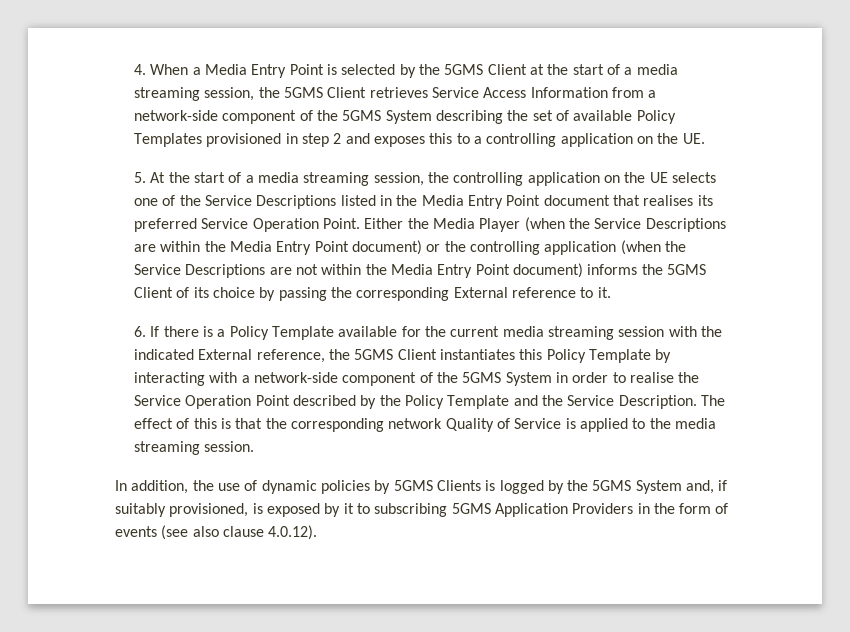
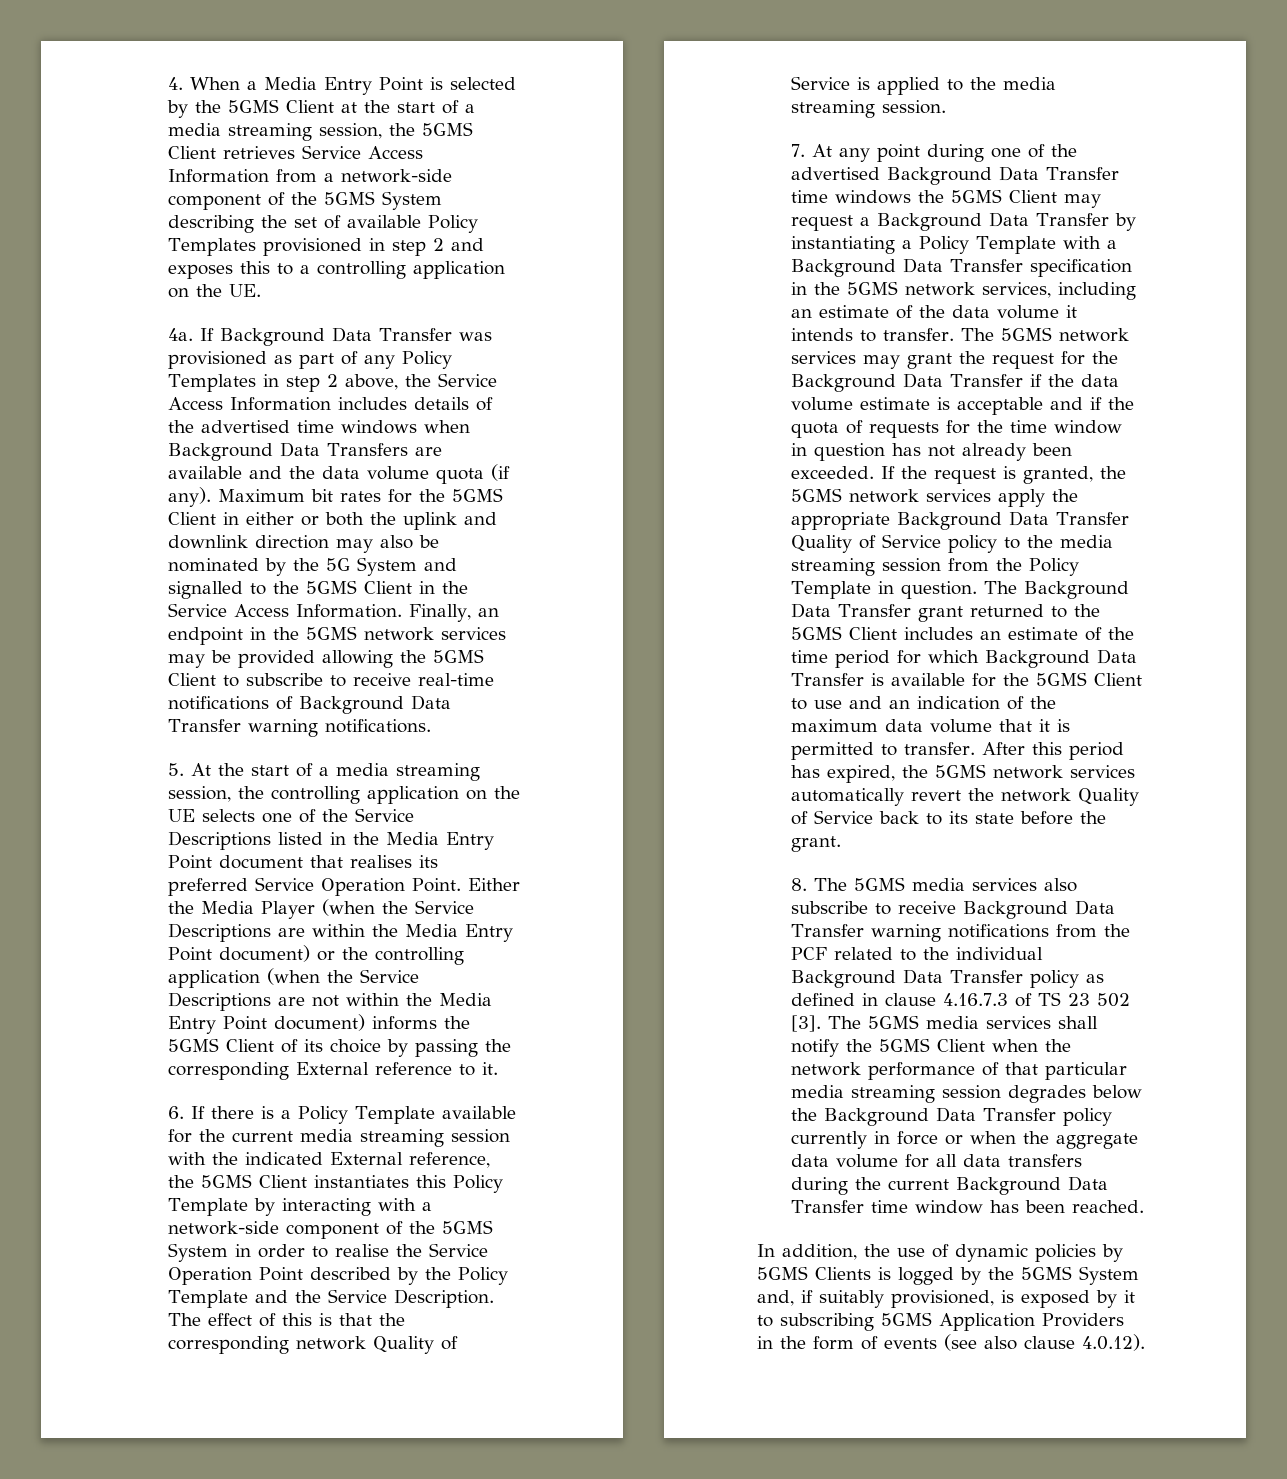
+ 4a. If Background Data Transfer was provisioned as part of any Policy Templates in step 2 above, the Service Access Information includes details of the advertised time windows when Background Data Transfers are available and the data volume quota (if any). Maximum bit rates for the 5GMS Client in either or both the uplink and downlink direction may also be nominated by the 5G System and signalled to the 5GMS Client in the Service Access Information. Finally, an endpoint in the 5GMS network services may be provided allowing the 5GMS Client to subscribe to receive real-time notifications of Background Data Transfer warning notifications.
+ 7. At any point during one of the advertised Background Data Transfer time windows the 5GMS Client may request a Background Data Transfer by instantiating a Policy Template with a Background Data Transfer specification in the 5GMS network services, including an estimate of the data volume it intends to transfer. The 5GMS network services may grant the request for the Background Data Transfer if the data volume estimate is acceptable and if the quota of requests for the time window in question has not already been exceeded. If the request is granted, the 5GMS network services apply the appropriate Background Data Transfer Quality of Service policy to the media streaming session from the Policy Template in question. The Background Data Transfer grant returned to the 5GMS Client includes an estimate of the time period for which Background Data Transfer is available for the 5GMS Client to use and an indication of the maximum data volume that it is permitted to transfer. After this period has expired, the 5GMS network services automatically revert the network Quality of Service back to its state before the grant.
+ 8. The 5GMS media services also subscribe to receive Background Data Transfer warning notifications from the PCF related to the individual Background Data Transfer policy as defined in clause 4.16.7.3 of TS 23 502 [3]. The 5GMS media services shall notify the 5GMS Client when the network performance of that particular media streaming session degrades below the Background Data Transfer policy currently in force or when the aggregate data volume for all data transfers during the current Background Data Transfer time window has been reached.

